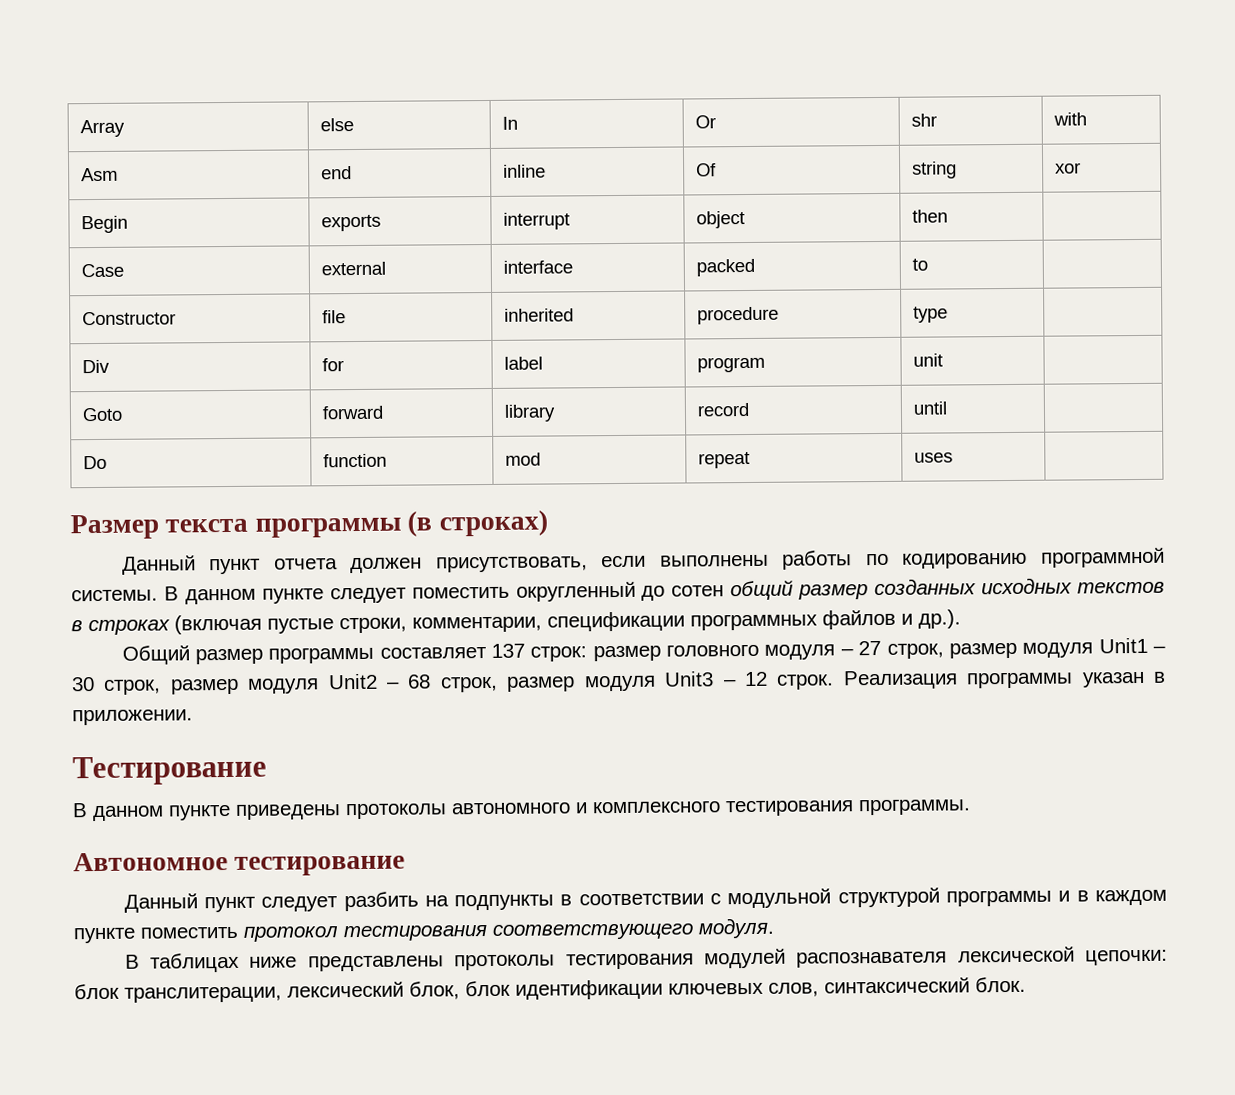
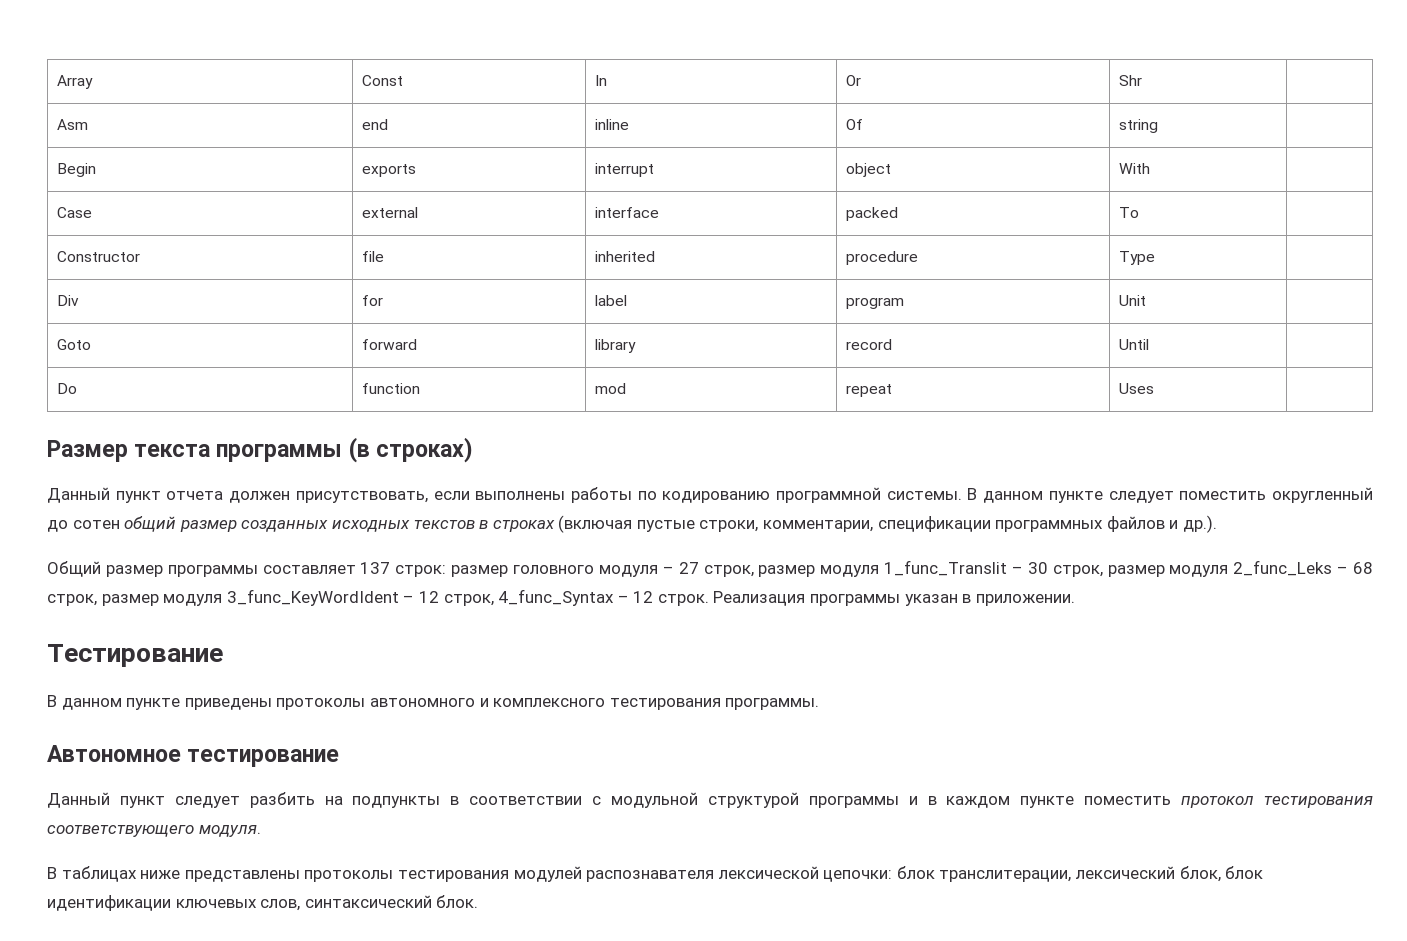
- Array | else | In | Or | shr | with
+ Array | Const | In | Or | Shr |
- Asm | end | inline | Of | string | xor
+ Asm | end | inline | Of | string |
- Begin | exports | interrupt | object | then |
+ Begin | exports | interrupt | object | With |
- Case | external | interface | packed | to |
+ Case | external | interface | packed | To |
- Constructor | file | inherited | procedure | type |
+ Constructor | file | inherited | procedure | Type |
- Div | for | label | program | unit |
+ Div | for | label | program | Unit |
- Goto | forward | library | record | until |
+ Goto | forward | library | record | Until |
- Do | function | mod | repeat | uses |
+ Do | function | mod | repeat | Uses |
- Общий размер программы составляет 137 строк: размер головного модуля – 27 строк, размер модуля Unit1 – 30 строк, размер модуля Unit2 – 68 строк, размер модуля Unit3 – 12 строк.
+ Общий размер программы составляет 137 строк: размер головного модуля – 27 строк, размер модуля 1_func_Translit – 30 строк, размер модуля 2_func_Leks – 68 строк, размер модуля 3_func_KeyWordIdent – 12 строк, 4_func_Syntax – 12 строк.

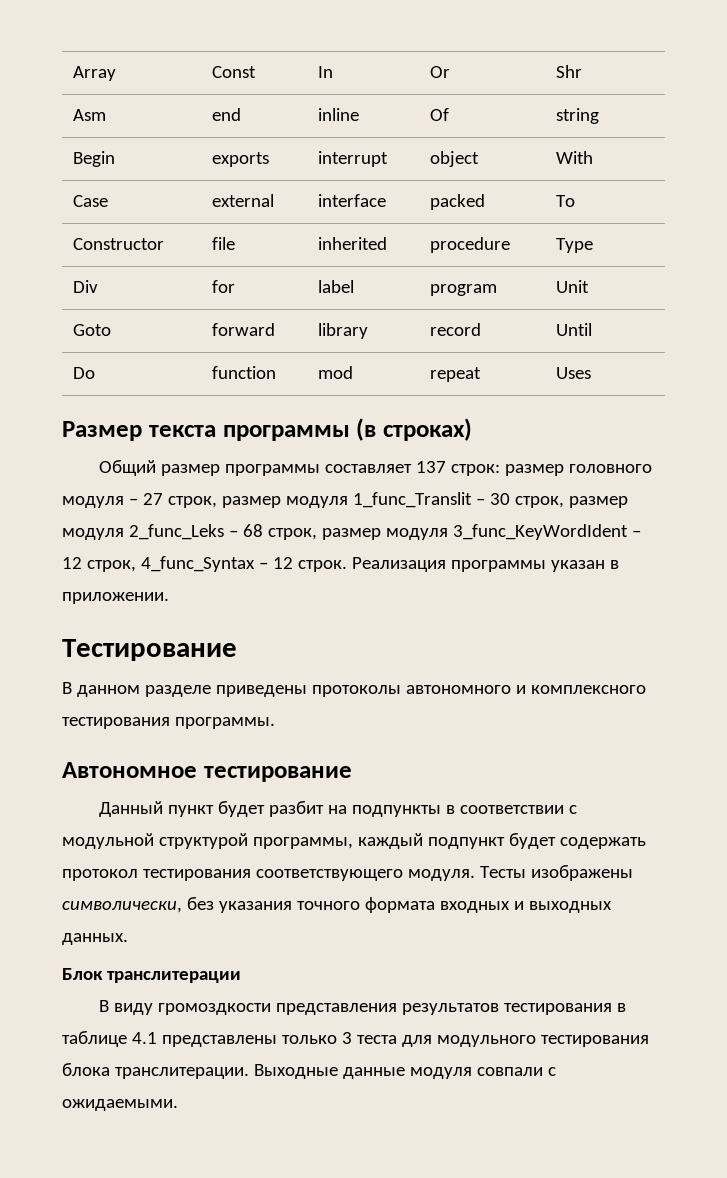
- Данный пункт отчета должен присутствовать, если выполнены работы по кодированию программной системы. В данном пункте следует поместить округленный до сотен общий размер созданных исходных текстов в строках (включая пустые строки, комментарии, спецификации программных файлов и др.).
- В данном пункте приведены протоколы автономного и комплексного тестирования программы.
+ В данном разделе приведены протоколы автономного и комплексного тестирования программы.
- Данный пункт следует разбить на подпункты в соответствии с модульной структурой программы и в каждом пункте поместить протокол тестирования соответствующего модуля.
- В таблицах ниже представлены протоколы тестирования модулей распознавателя лексической цепочки: блок транслитерации, лексический блок, блок идентификации ключевых слов, синтаксический блок.
+ Данный пункт будет разбит на подпункты в соответствии с модульной структурой программы, каждый подпункт будет содержать протокол тестирования соответствующего модуля. Тесты изображены символически, без указания точного формата входных и выходных данных.
+ Блок транслитерации
+ В виду громоздкости представления результатов тестирования в таблице 4.1 представлены только 3 теста для модульного тестирования блока транслитерации. Выходные данные модуля совпали с ожидаемыми.

